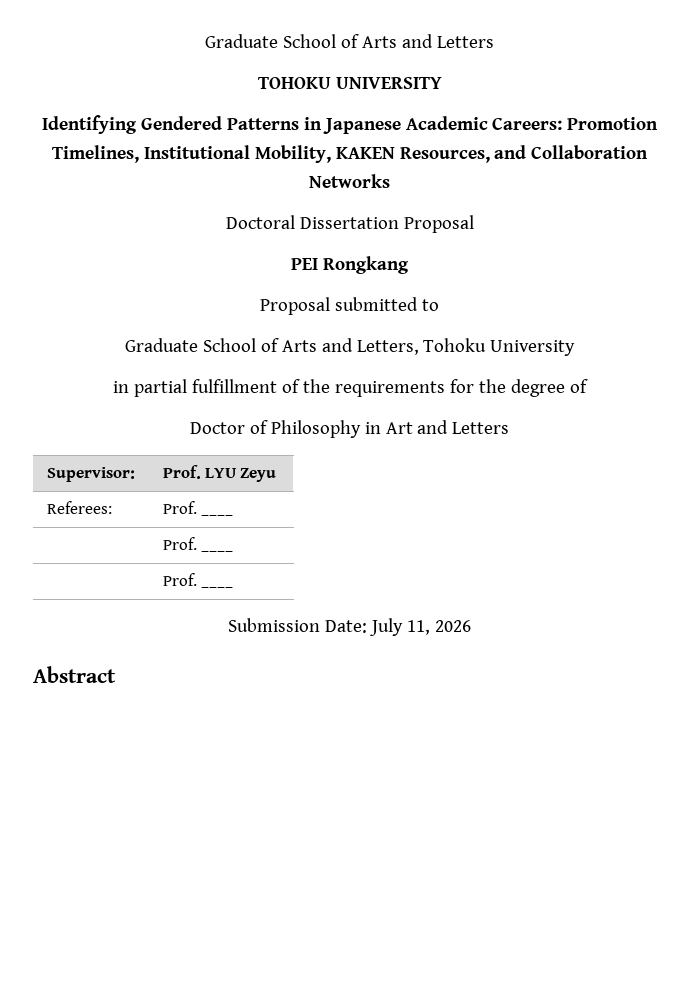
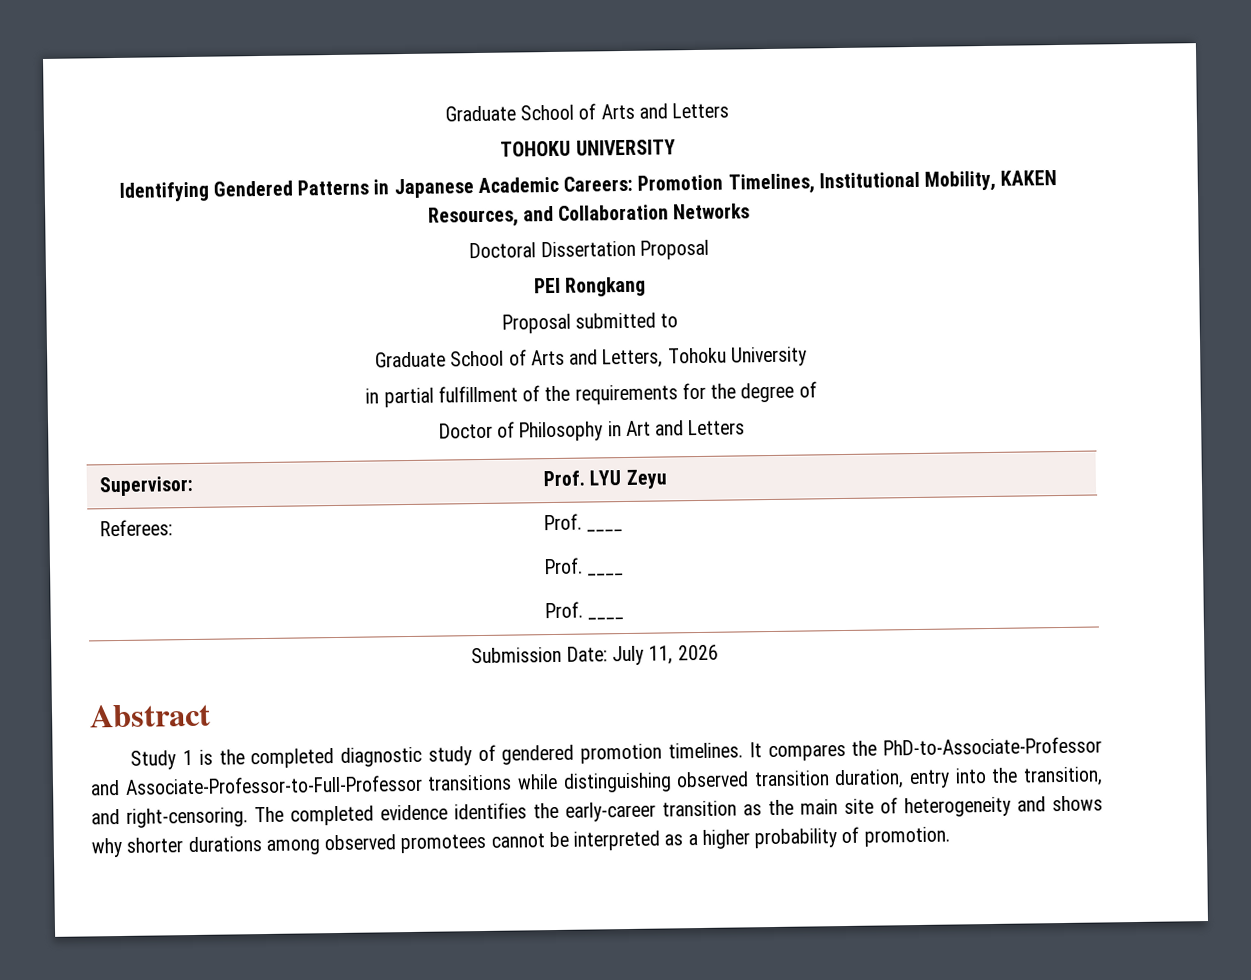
+ Study 1 is the completed diagnostic study of gendered promotion timelines. It compares the PhD-to-Associate-Professor and Associate-Professor-to-Full-Professor transitions while distinguishing observed transition duration, entry into the transition, and right-censoring. The completed evidence identifies the early-career transition as the main site of heterogeneity and shows why shorter durations among observed promotees cannot be interpreted as a higher probability of promotion.

